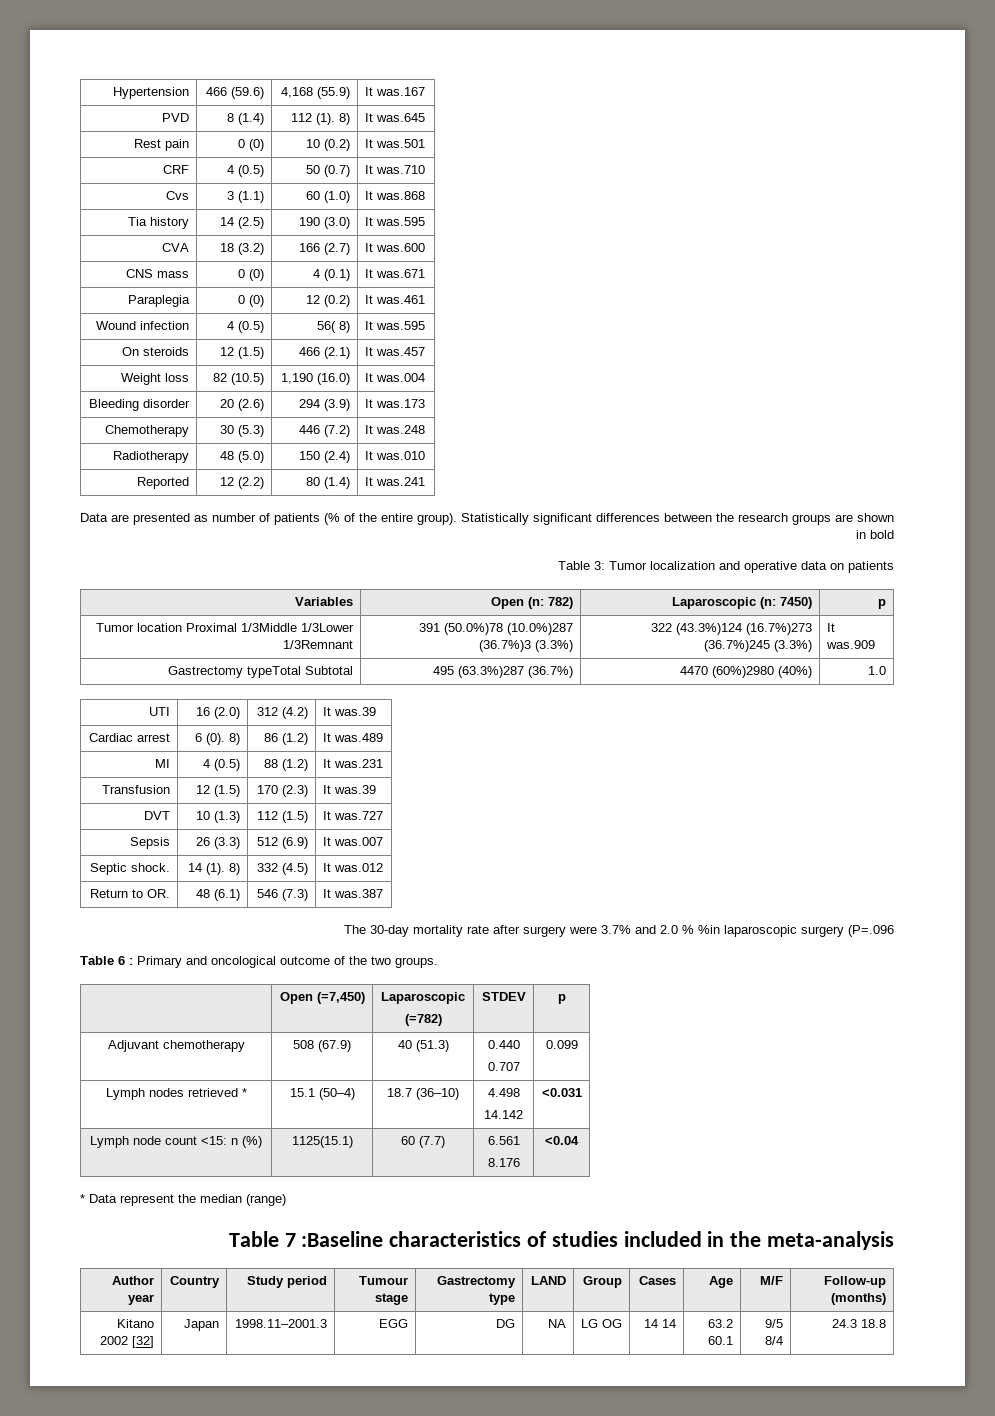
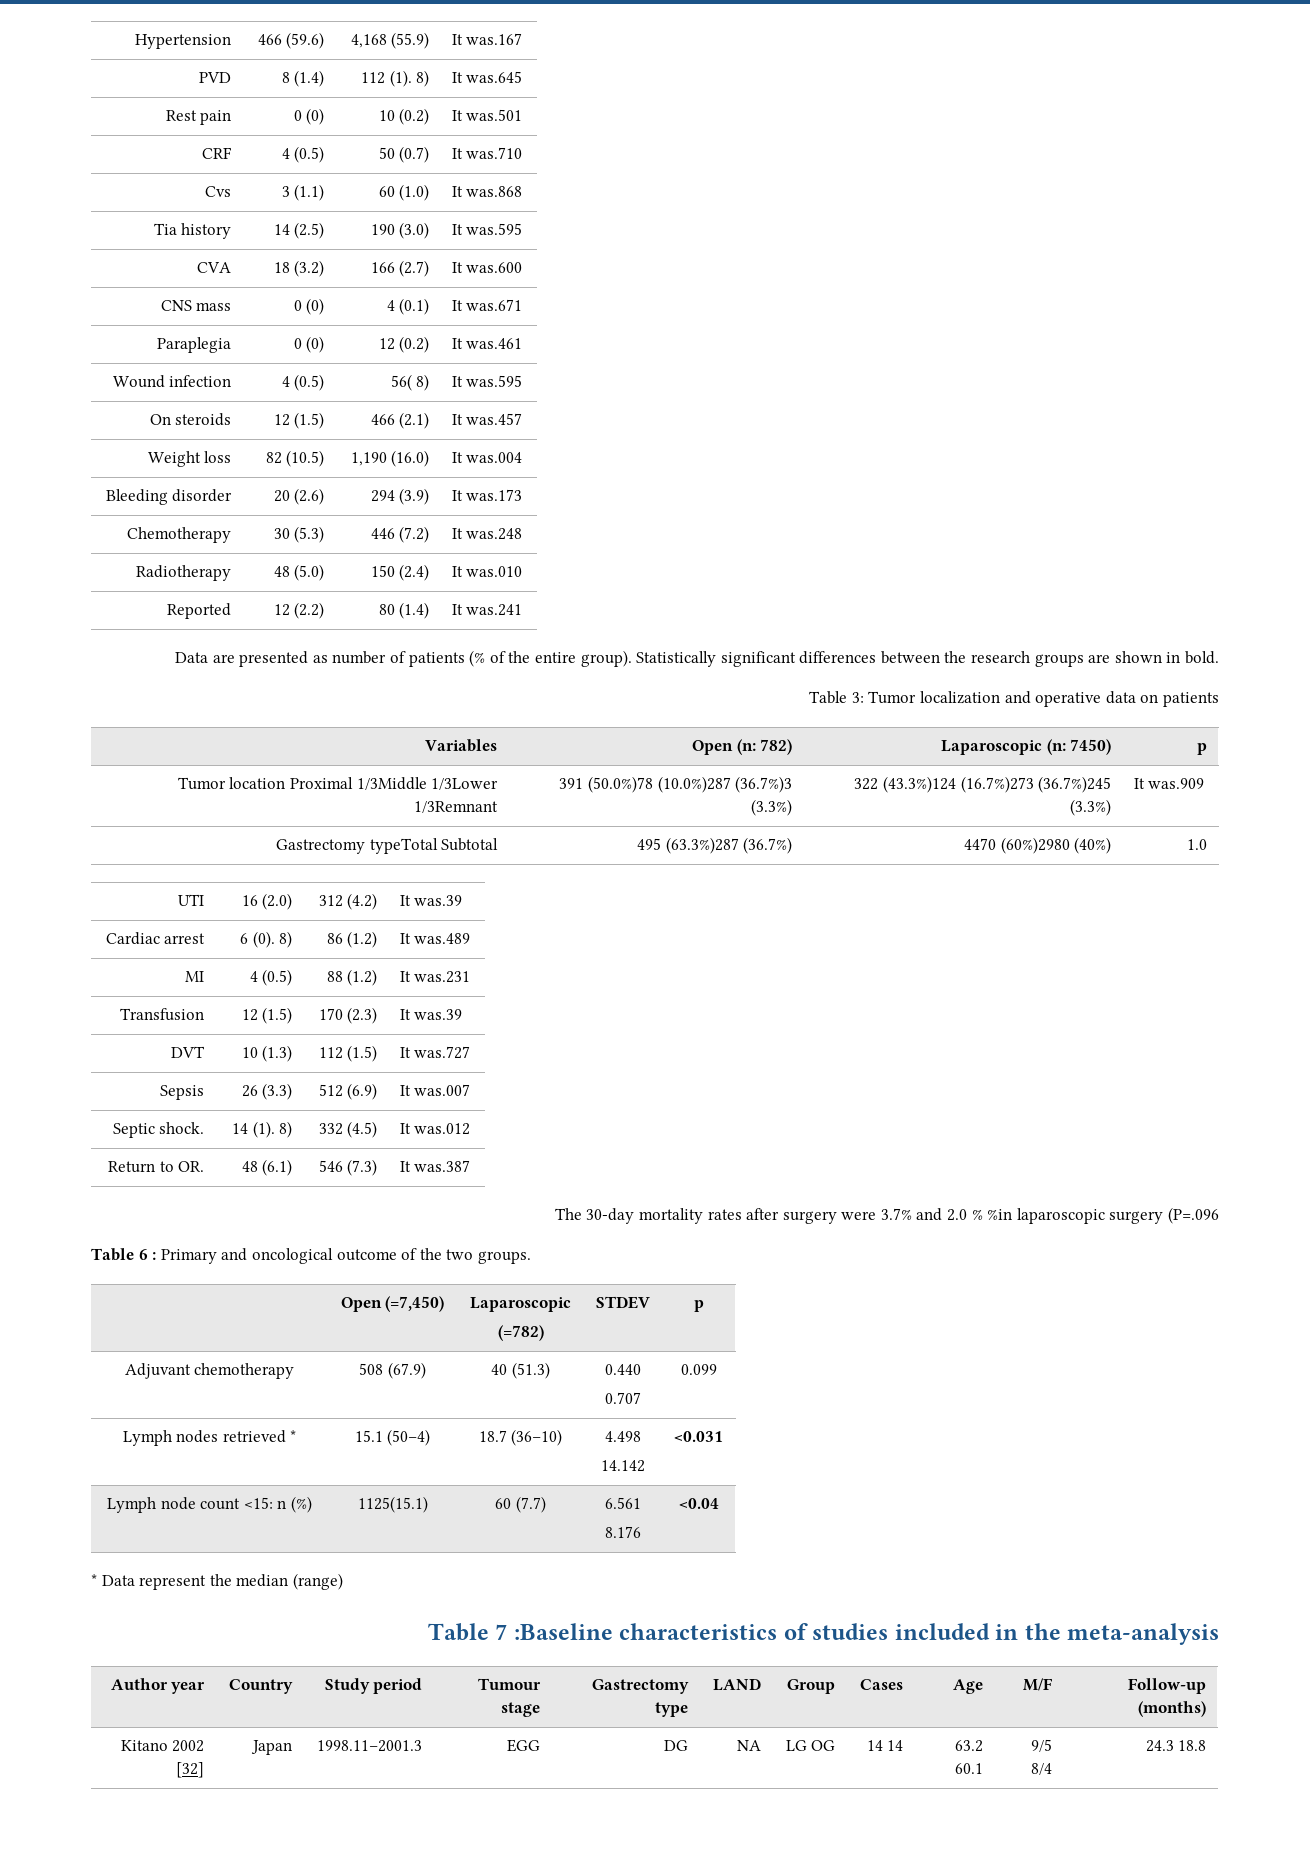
- Statistically significant differences between the research groups are shown in bold
+ Statistically significant differences between the research groups are shown in bold.
- The 30-day mortality rate after surgery were 3.7% and 2.0 % %in laparoscopic surgery (P=.096
+ The 30-day mortality rates after surgery were 3.7% and 2.0 % %in laparoscopic surgery (P=.096

